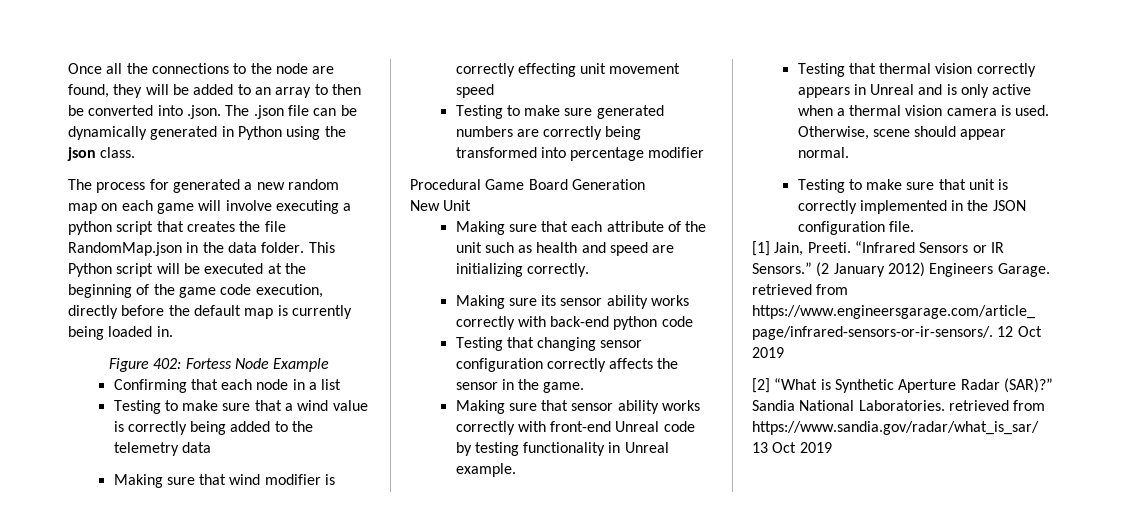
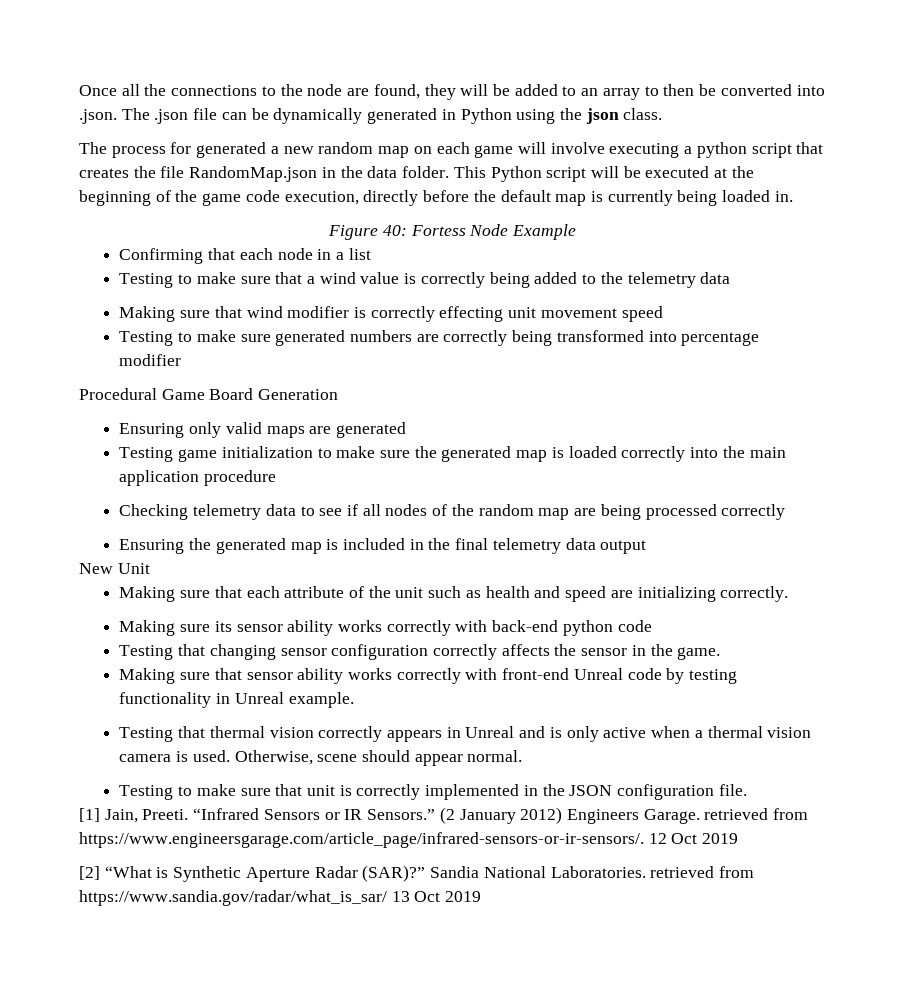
- Figure 402: Fortess Node Example
+ Figure 40: Fortess Node Example
+ Ensuring only valid maps are generated
+ Testing game initialization to make sure the generated map is loaded correctly into the main application procedure
+ Checking telemetry data to see if all nodes of the random map are being processed correctly
+ Ensuring the generated map is included in the final telemetry data output

